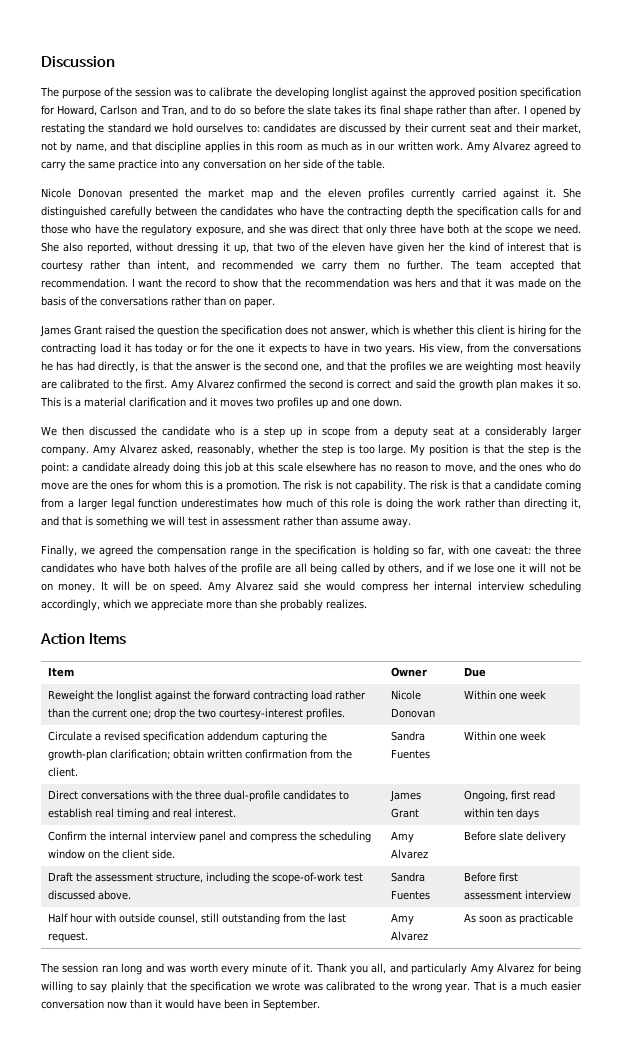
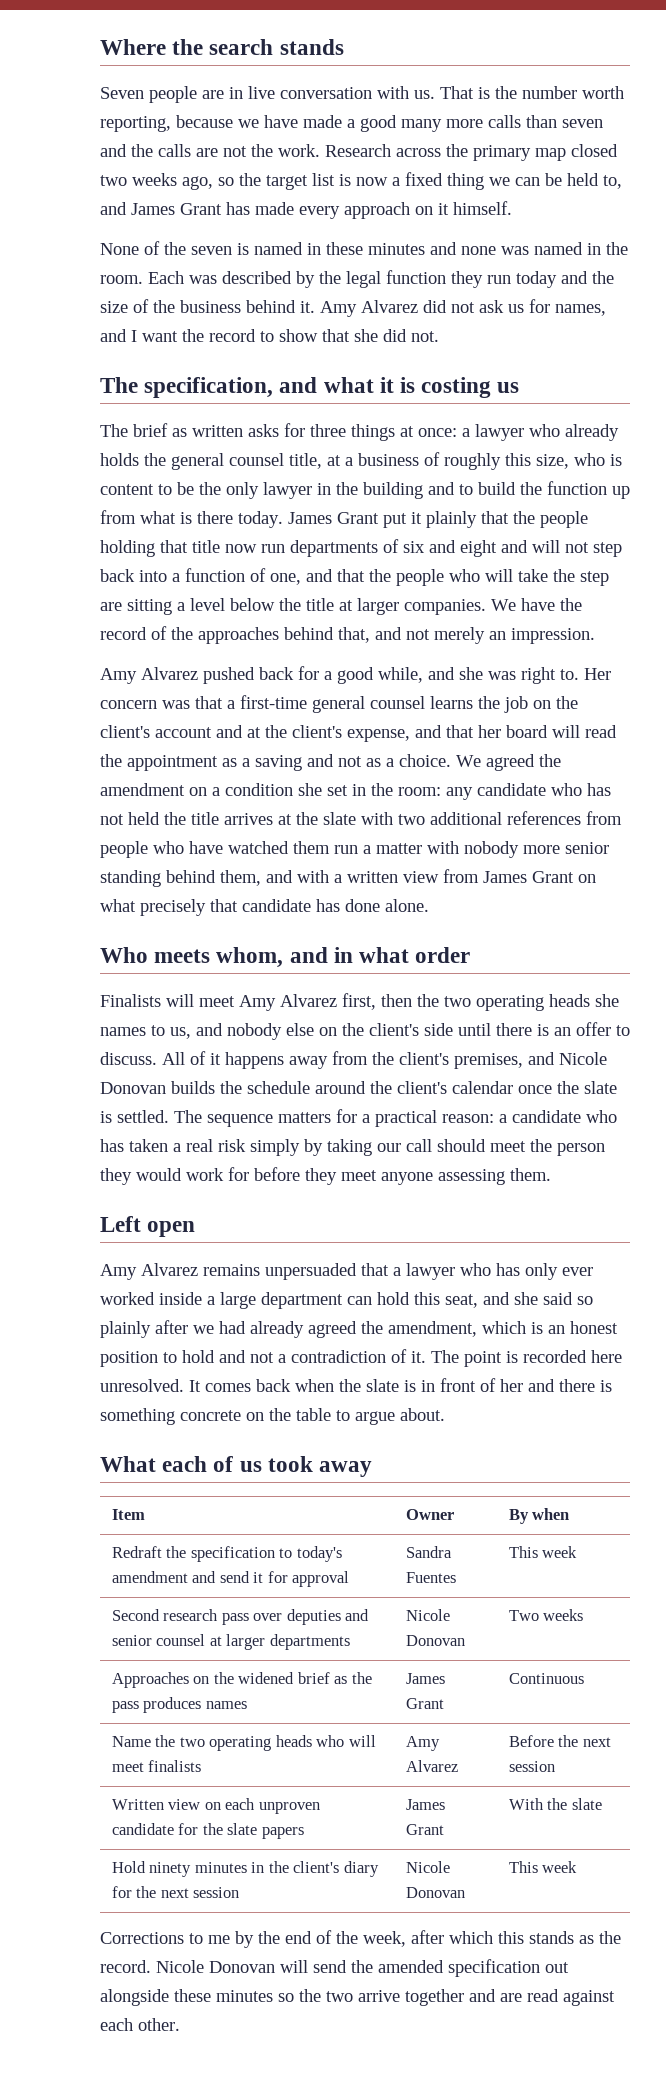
- Discussion
- The purpose of the session was to calibrate the developing longlist against the approved position specification for Howard, Carlson and Tran, and to do so before the slate takes its final shape rather than after. I opened by restating the standard we hold ourselves to: candidates are discussed by their current seat and their market, not by name, and that discipline applies in this room as much as in our written work. Amy Alvarez agreed to carry the same practice into any conversation on her side of the table.
- Nicole Donovan presented the market map and the eleven profiles currently carried against it. She distinguished carefully between the candidates who have the contracting depth the specification calls for and those who have the regulatory exposure, and she was direct that only three have both at the scope we need. She also reported, without dressing it up, that two of the eleven have given her the kind of interest that is courtesy rather than intent, and recommended we carry them no further. The team accepted that recommendation. I want the record to show that the recommendation was hers and that it was made on the basis of the conversations rather than on paper.
- James Grant raised the question the specification does not answer, which is whether this client is hiring for the contracting load it has today or for the one it expects to have in two years. His view, from the conversations he has had directly, is that the answer is the second one, and that the profiles we are weighting most heavily are calibrated to the first. Amy Alvarez confirmed the second is correct and said the growth plan makes it so. This is a material clarification and it moves two profiles up and one down.
- We then discussed the candidate who is a step up in scope from a deputy seat at a considerably larger company. Amy Alvarez asked, reasonably, whether the step is too large. My position is that the step is the point: a candidate already doing this job at this scale elsewhere has no reason to move, and the ones who do move are the ones for whom this is a promotion. The risk is not capability. The risk is that a candidate coming from a larger legal function underestimates how much of this role is doing the work rather than directing it, and that is something we will test in assessment rather than assume away.
- Finally, we agreed the compensation range in the specification is holding so far, with one caveat: the three candidates who have both halves of the profile are all being called by others, and if we lose one it will not be on money. It will be on speed. Amy Alvarez said she would compress her internal interview scheduling accordingly, which we appreciate more than she probably realizes.
- Action Items
- Item | Owner | Due
- Reweight the longlist against the forward contracting load rather than the current one; drop the two courtesy-interest profiles. | Nicole Donovan | Within one week
- Circulate a revised specification addendum capturing the growth-plan clarification; obtain written confirmation from the client. | Sandra Fuentes | Within one week
- Direct conversations with the three dual-profile candidates to establish real timing and real interest. | James Grant | Ongoing, first read within ten days
- Confirm the internal interview panel and compress the scheduling window on the client side. | Amy Alvarez | Before slate delivery
- Draft the assessment structure, including the scope-of-work test discussed above. | Sandra Fuentes | Before first assessment interview
- Half hour with outside counsel, still outstanding from the last request. | Amy Alvarez | As soon as practicable
- The session ran long and was worth every minute of it. Thank you all, and particularly Amy Alvarez for being willing to say plainly that the specification we wrote was calibrated to the wrong year. That is a much easier conversation now than it would have been in September.
+ Where the search stands
+ Seven people are in live conversation with us. That is the number worth reporting, because we have made a good many more calls than seven and the calls are not the work. Research across the primary map closed two weeks ago, so the target list is now a fixed thing we can be held to, and James Grant has made every approach on it himself.
+ None of the seven is named in these minutes and none was named in the room. Each was described by the legal function they run today and the size of the business behind it. Amy Alvarez did not ask us for names, and I want the record to show that she did not.
+ The specification, and what it is costing us
+ The brief as written asks for three things at once: a lawyer who already holds the general counsel title, at a business of roughly this size, who is content to be the only lawyer in the building and to build the function up from what is there today. James Grant put it plainly that the people holding that title now run departments of six and eight and will not step back into a function of one, and that the people who will take the step are sitting a level below the title at larger companies. We have the record of the approaches behind that, and not merely an impression.
+ Amy Alvarez pushed back for a good while, and she was right to. Her concern was that a first-time general counsel learns the job on the client's account and at the client's expense, and that her board will read the appointment as a saving and not as a choice. We agreed the amendment on a condition she set in the room: any candidate who has not held the title arrives at the slate with two additional references from people who have watched them run a matter with nobody more senior standing behind them, and with a written view from James Grant on what precisely that candidate has done alone.
+ Who meets whom, and in what order
+ Finalists will meet Amy Alvarez first, then the two operating heads she names to us, and nobody else on the client's side until there is an offer to discuss. All of it happens away from the client's premises, and Nicole Donovan builds the schedule around the client's calendar once the slate is settled. The sequence matters for a practical reason: a candidate who has taken a real risk simply by taking our call should meet the person they would work for before they meet anyone assessing them.
+ Left open
+ Amy Alvarez remains unpersuaded that a lawyer who has only ever worked inside a large department can hold this seat, and she said so plainly after we had already agreed the amendment, which is an honest position to hold and not a contradiction of it. The point is recorded here unresolved. It comes back when the slate is in front of her and there is something concrete on the table to argue about.
+ What each of us took away
+ Item | Owner | By when
+ Redraft the specification to today's amendment and send it for approval | Sandra Fuentes | This week
+ Second research pass over deputies and senior counsel at larger departments | Nicole Donovan | Two weeks
+ Approaches on the widened brief as the pass produces names | James Grant | Continuous
+ Name the two operating heads who will meet finalists | Amy Alvarez | Before the next session
+ Written view on each unproven candidate for the slate papers | James Grant | With the slate
+ Hold ninety minutes in the client's diary for the next session | Nicole Donovan | This week
+ Corrections to me by the end of the week, after which this stands as the record. Nicole Donovan will send the amended specification out alongside these minutes so the two arrive together and are read against each other.

